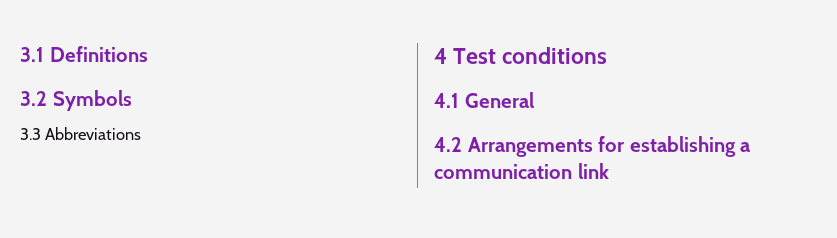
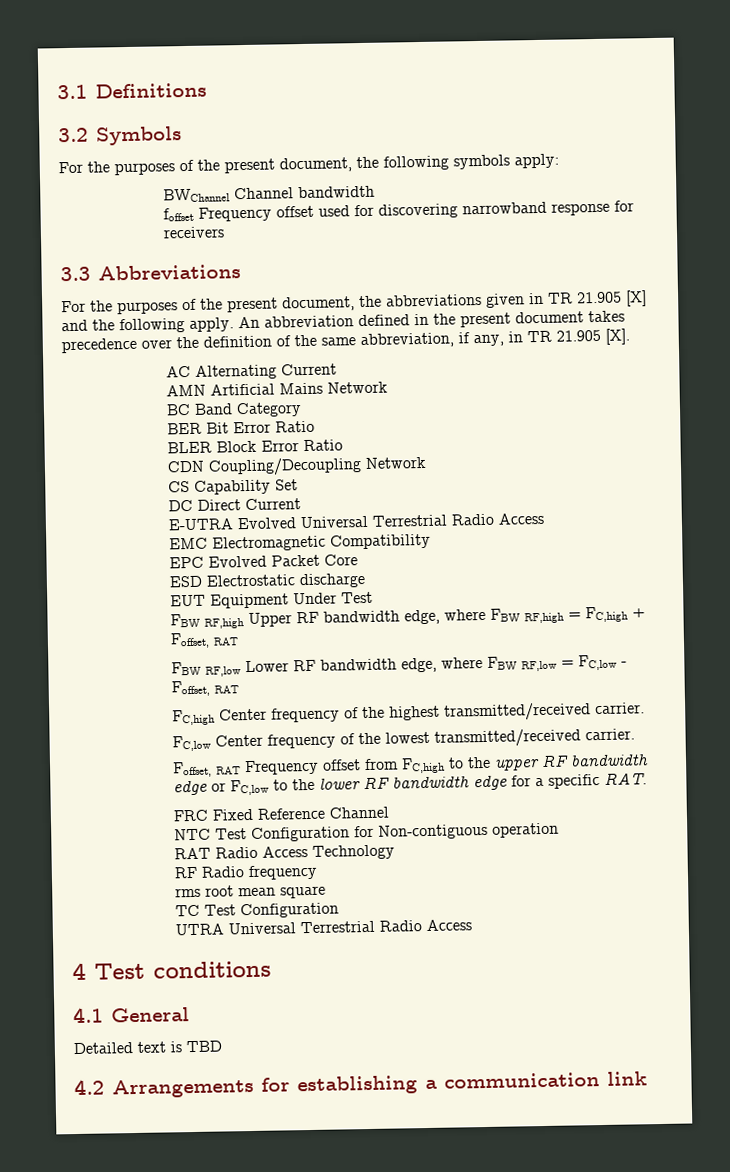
+ For the purposes of the present document, the following symbols apply:
+ BWChannel Channel bandwidth
+ foffset Frequency offset used for discovering narrowband response for receivers
  3.3 Abbreviations
+ For the purposes of the present document, the abbreviations given in TR 21.905 [X] and the following apply. An abbreviation defined in the present document takes precedence over the definition of the same abbreviation, if any, in TR 21.905 [X].
+ AC Alternating Current
+ AMN Artificial Mains Network
+ BC Band Category
+ BER Bit Error Ratio
+ BLER Block Error Ratio
+ CDN Coupling/Decoupling Network
+ CS Capability Set
+ DC Direct Current
+ E-UTRA Evolved Universal Terrestrial Radio Access
+ EMC Electromagnetic Compatibility
+ EPC Evolved Packet Core
+ ESD Electrostatic discharge
+ EUT Equipment Under Test
+ FBW RF,high Upper RF bandwidth edge, where FBW RF,high = FC,high + Foffset, RAT
+ FBW RF,low Lower RF bandwidth edge, where FBW RF,low = FC,low - Foffset, RAT
+ FC,high Center frequency of the highest transmitted/received carrier.
+ FC,low Center frequency of the lowest transmitted/received carrier.
+ Foffset, RAT Frequency offset from FC,high to the upper RF bandwidth edge or FC,low to the lower RF bandwidth edge for a specific RAT.
+ FRC Fixed Reference Channel
+ NTC Test Configuration for Non-contiguous operation
+ RAT Radio Access Technology
+ RF Radio frequency
+ rms root mean square
+ TC Test Configuration
+ UTRA Universal Terrestrial Radio Access
+ Detailed text is TBD

